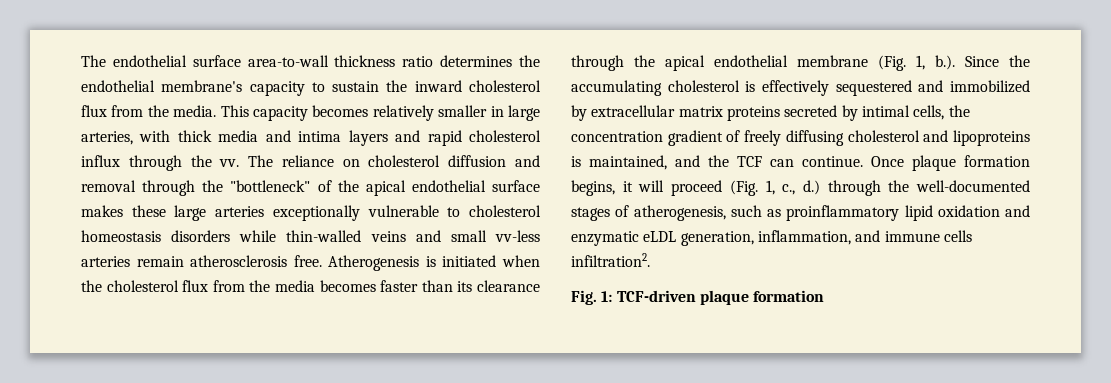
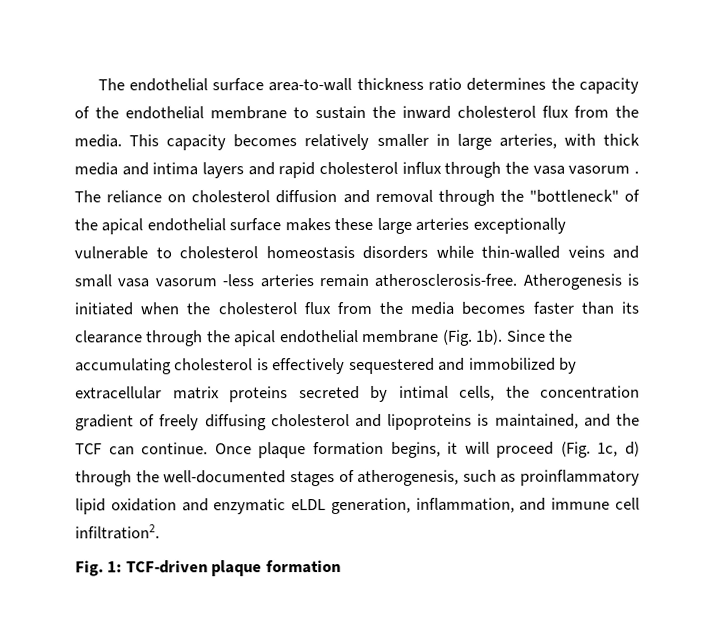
- The endothelial surface area-to-wall thickness ratio determines the endothelial membrane's capacity to sustain the inward cholesterol flux from the media.
+ The endothelial surface area-to-wall thickness ratio determines the capacity of the endothelial membrane to sustain the inward cholesterol flux from the media.
- This capacity becomes relatively smaller in large arteries, with thick media and intima layers and rapid cholesterol influx through the vv.
+ This capacity becomes relatively smaller in large arteries, with thick media and intima layers and rapid cholesterol influx through the vasa vasorum .
- The reliance on cholesterol diffusion and removal through the "bottleneck" of the apical endothelial surface makes these large arteries exceptionally vulnerable to cholesterol homeostasis disorders while thin-walled veins and small vv-less arteries remain atherosclerosis free.
+ The reliance on cholesterol diffusion and removal through the "bottleneck" of the apical endothelial surface makes these large arteries exceptionally vulnerable to cholesterol homeostasis disorders while thin-walled veins and small vasa vasorum -less arteries remain atherosclerosis-free.
- Atherogenesis is initiated when the cholesterol flux from the media becomes faster than its clearance through the apical endothelial membrane (Fig. 1, b.). Since the accumulating cholesterol is effectively sequestered and immobilized by extracellular matrix proteins secreted by intimal cells, the concentration gradient of freely diffusing cholesterol and lipoproteins is maintained, and the TCF can continue.
+ Atherogenesis is initiated when the cholesterol flux from the media becomes faster than its clearance through the apical endothelial membrane (Fig. 1b). Since the accumulating cholesterol is effectively sequestered and immobilized by extracellular matrix proteins secreted by intimal cells, the concentration gradient of freely diffusing cholesterol and lipoproteins is maintained, and the TCF can continue.
- Once plaque formation begins, it will proceed (Fig. 1, c., d.) through the well-documented stages of atherogenesis, such as proinflammatory lipid oxidation and enzymatic eLDL generation, inflammation, and immune cells infiltration2.
+ Once plaque formation begins, it will proceed (Fig. 1c, d) through the well-documented stages of atherogenesis, such as proinflammatory lipid oxidation and enzymatic eLDL generation, inflammation, and immune cell infiltration2.

